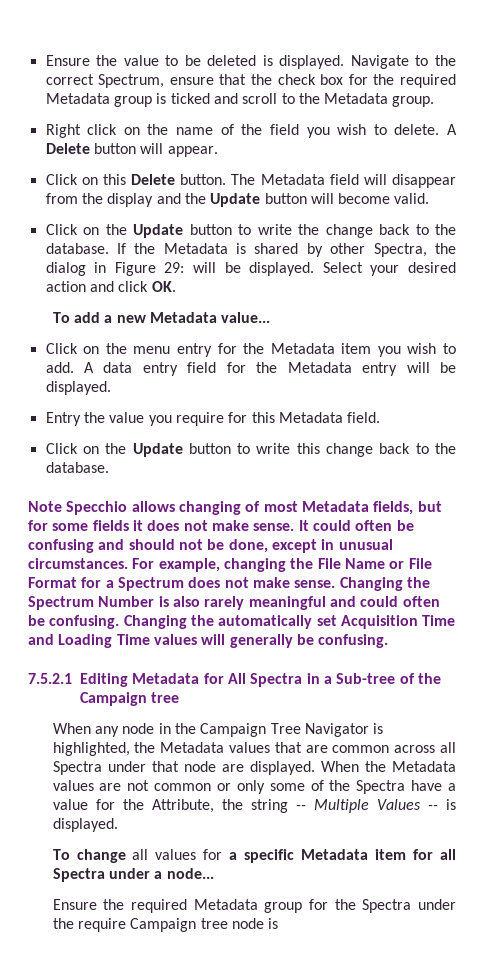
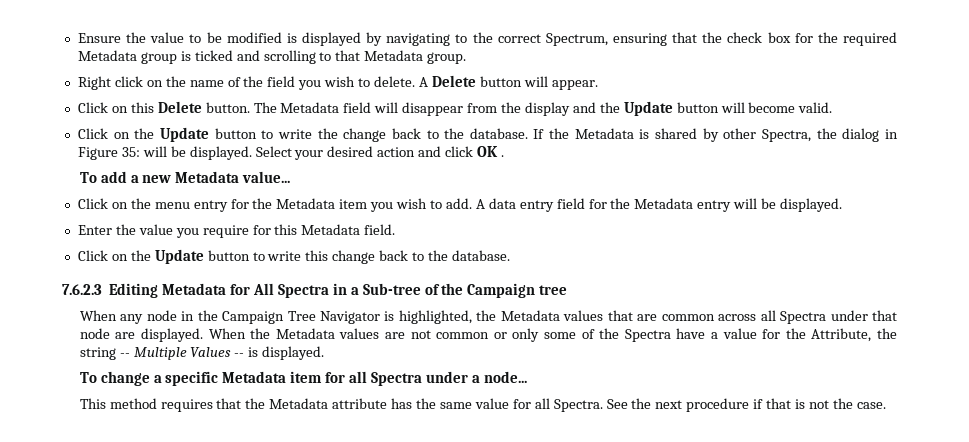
- Ensure the value to be deleted is displayed. Navigate to the correct Spectrum, ensure that the check box for the required Metadata group is ticked and scroll to the Metadata group.
+ Ensure the value to be modified is displayed by navigating to the correct Spectrum, ensuring that the check box for the required Metadata group is ticked and scrolling to that Metadata group.
- If the Metadata is shared by other Spectra, the dialog in Figure 29: will be displayed.
+ If the Metadata is shared by other Spectra, the dialog in Figure 35: will be displayed.
- Select your desired action and click OK.
+ Select your desired action and click OK .
- Entry the value you require for this Metadata field.
+ Enter the value you require for this Metadata field.
- Note Specchio allows changing of most Metadata fields, but for some fields it does not make sense. It could often be confusing and should not be done, except in unusual circumstances. For example, changing the File Name or File Format for a Spectrum does not make sense. Changing the Spectrum Number is also rarely meaningful and could often be confusing. Changing the automatically set Acquisition Time and Loading Time values will generally be confusing.
- 7.5.2.1 Editing Metadata for All Spectra in a Sub-tree of the Campaign tree
+ 7.6.2.3 Editing Metadata for All Spectra in a Sub-tree of the Campaign tree
- To change all values for a specific Metadata item for all Spectra under a node...
+ To change a specific Metadata item for all Spectra under a node...
- Ensure the required Metadata group for the Spectra under the require Campaign tree node is
+ This method requires that the Metadata attribute has the same value for all Spectra. See the next procedure if that is not the case.

